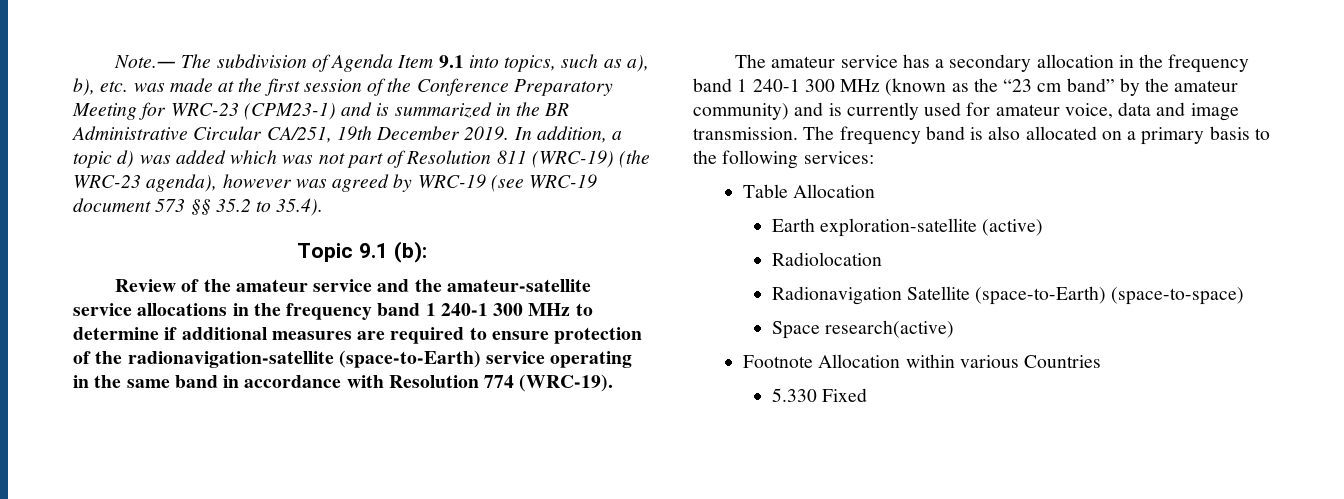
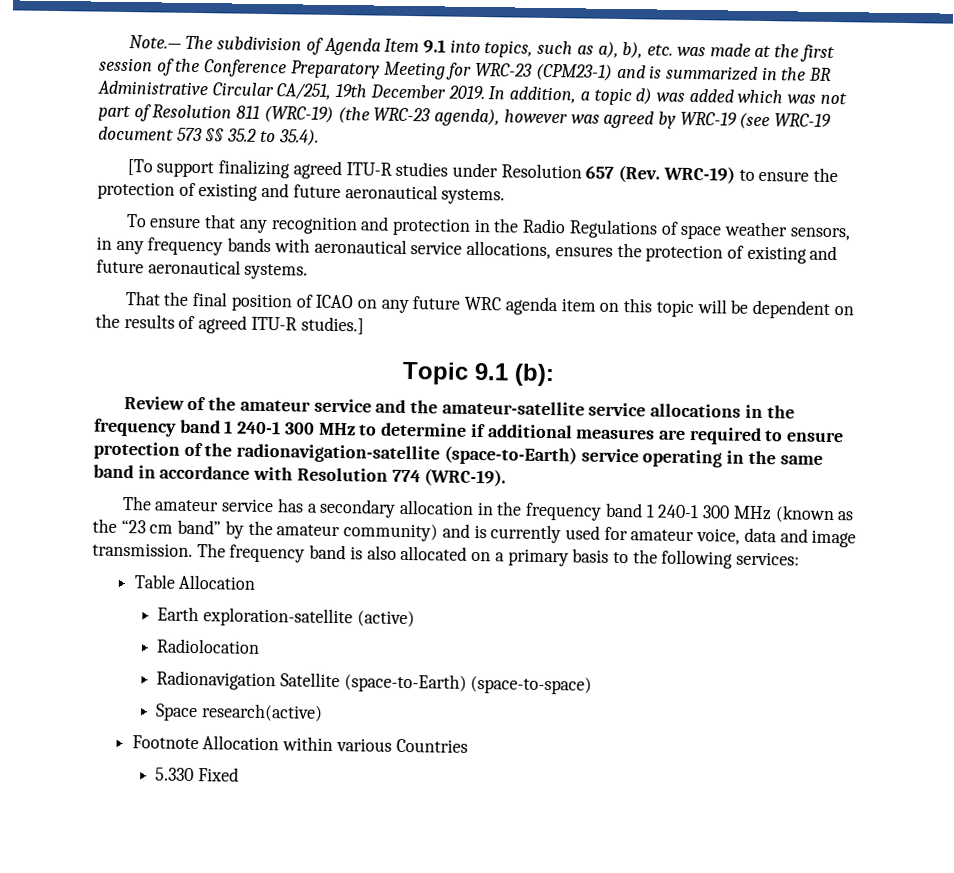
+ [To support finalizing agreed ITU-R studies under Resolution 657 (Rev. WRC-19) to ensure the protection of existing and future aeronautical systems.
+ To ensure that any recognition and protection in the Radio Regulations of space weather sensors, in any frequency bands with aeronautical service allocations, ensures the protection of existing and future aeronautical systems.
+ That the final position of ICAO on any future WRC agenda item on this topic will be dependent on the results of agreed ITU-R studies.]

